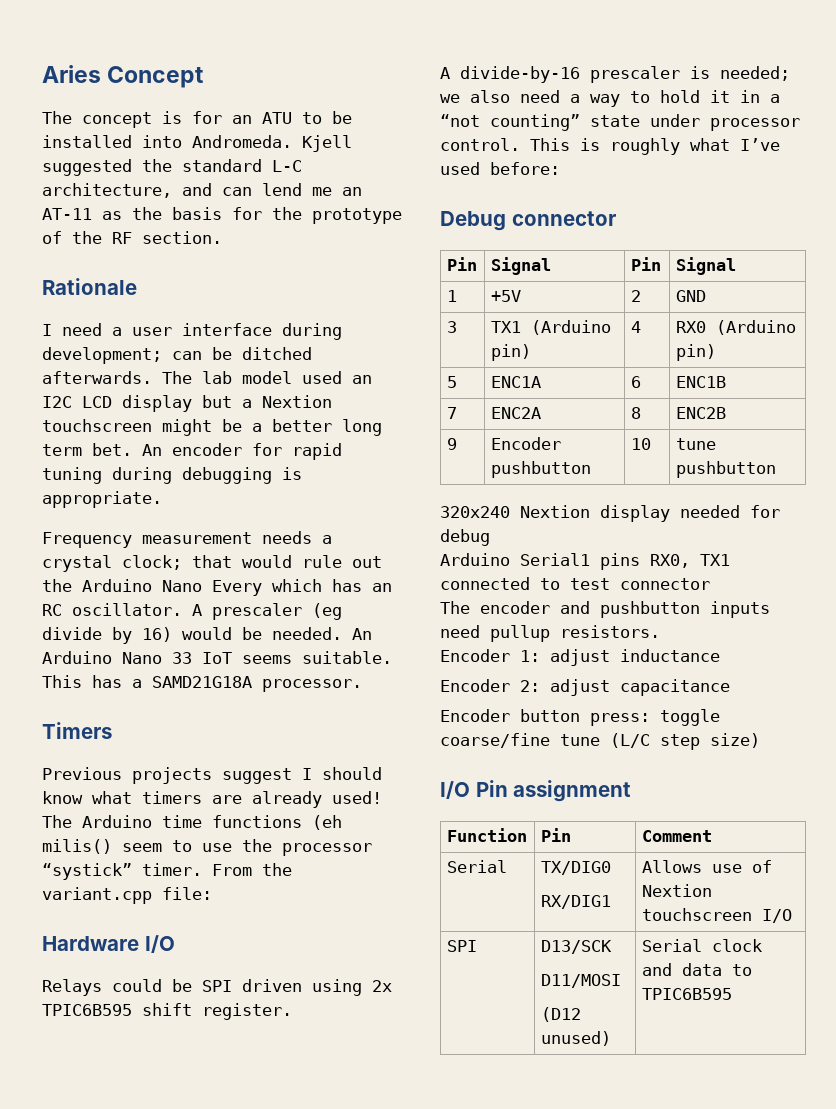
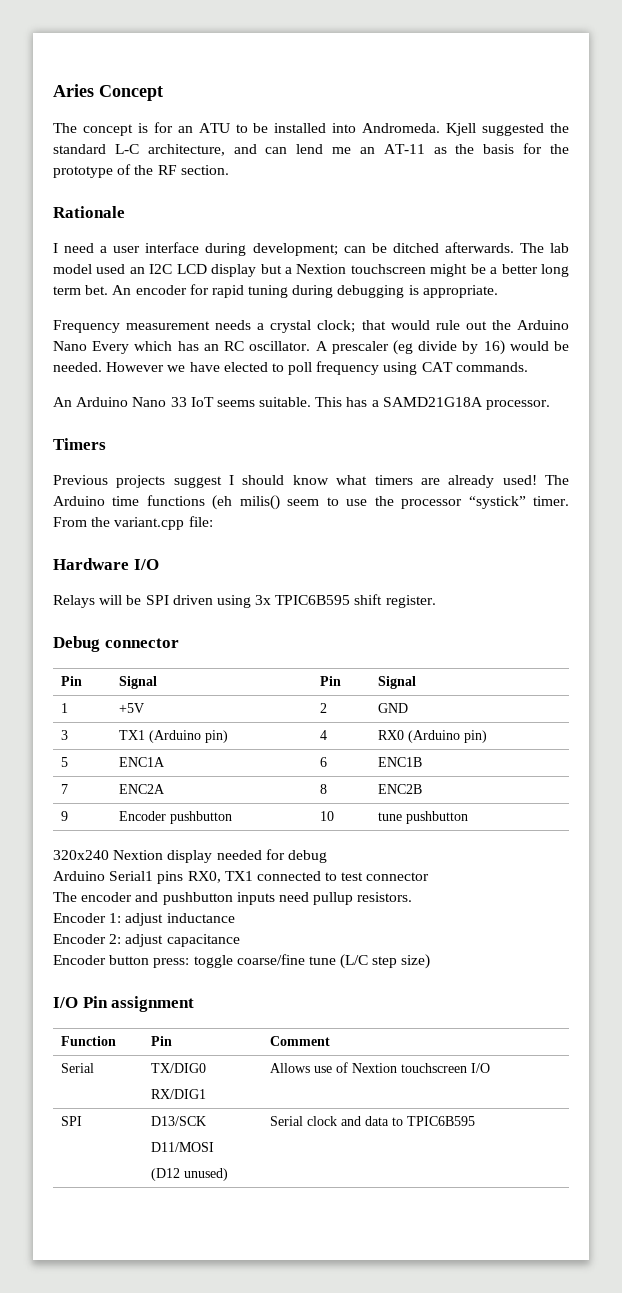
- A prescaler (eg divide by 16) would be needed. An Arduino Nano 33 IoT seems suitable.
+ A prescaler (eg divide by 16) would be needed. However we have elected to poll frequency using CAT commands.
+ An Arduino Nano 33 IoT seems suitable.
- Relays could be SPI driven using 2x TPIC6B595 shift register.
+ Relays will be SPI driven using 3x TPIC6B595 shift register.
- A divide-by-16 prescaler is needed; we also need a way to hold it in a “not counting” state under processor control. This is roughly what I’ve used before:

